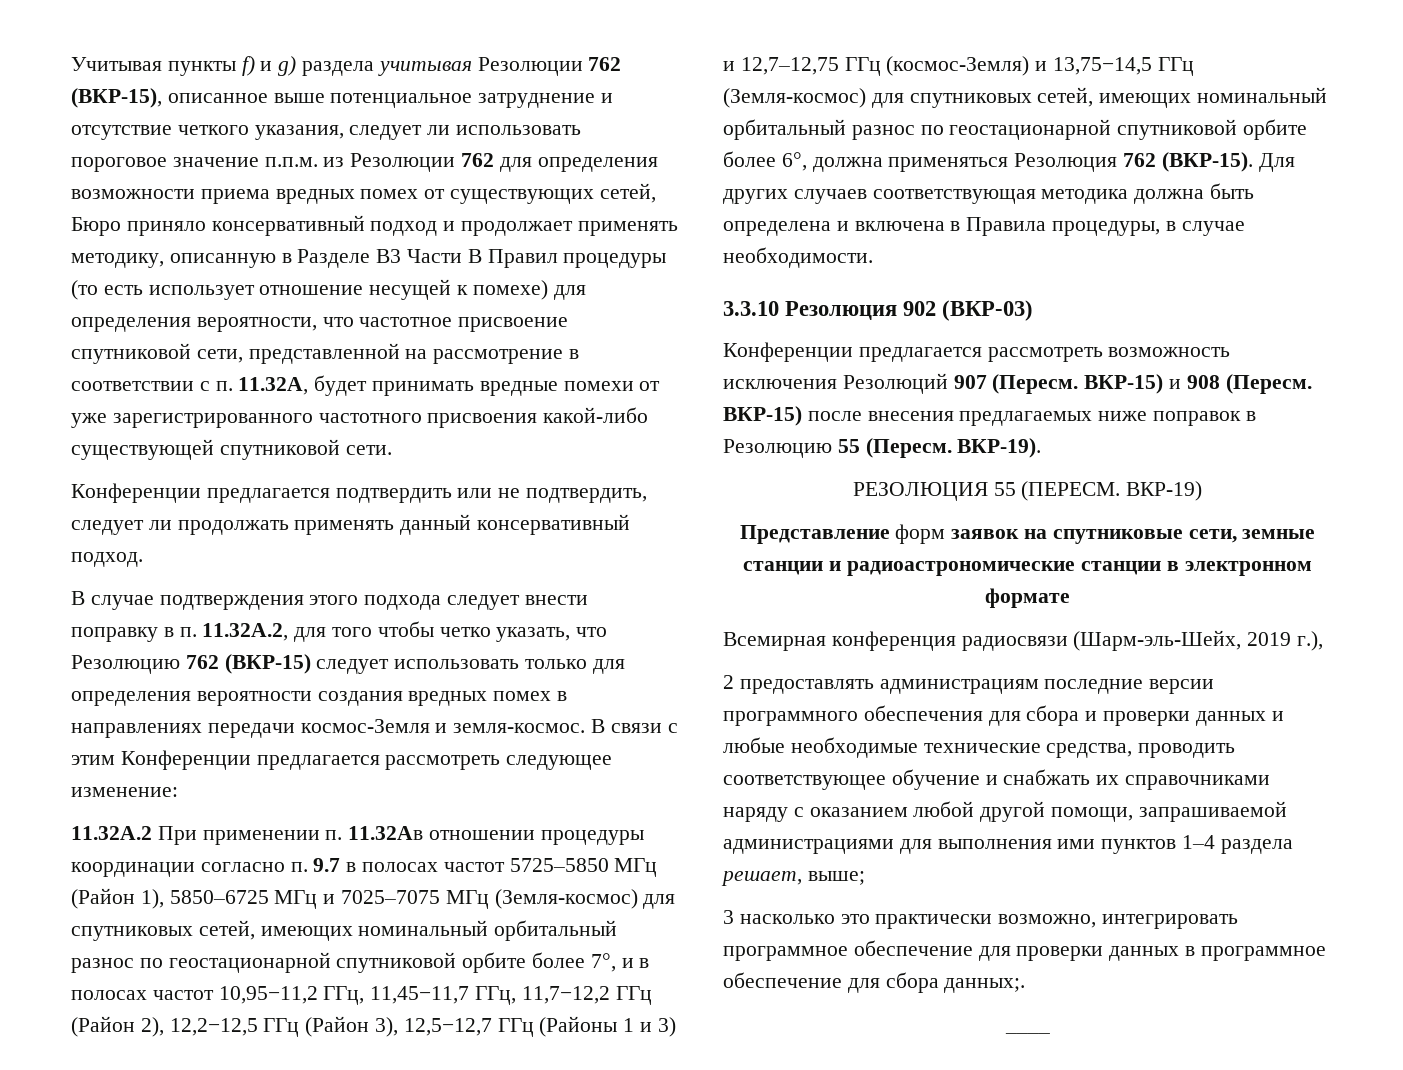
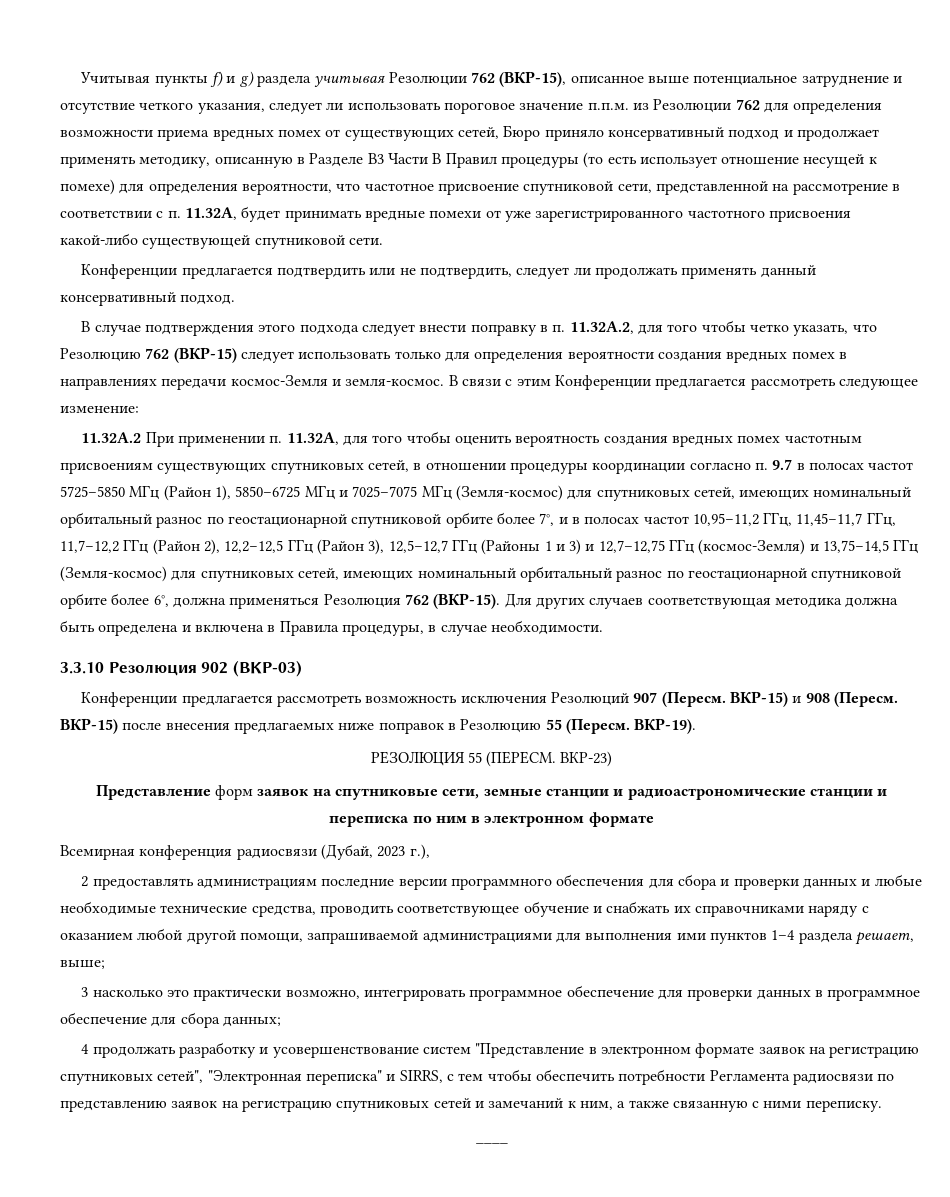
- 11.32A.2 При применении п. 11.32Aв отношении процедуры координации согласно п. 9.7 в полосах частот 5725–5850 МГц (Район 1), 5850–6725 МГц и 7025–7075 МГц (Земля-космос) для спутниковых сетей, имеющих номинальный орбитальный разнос по геостационарной спутниковой орбите более 7°, и в полосах частот 10,95−11,2 ГГц, 11,45−11,7 ГГц, 11,7−12,2 ГГц (Район 2), 12,2−12,5 ГГц (Район 3), 12,5−12,7 ГГц (Районы 1 и 3) и 12,7–12,75 ГГц (космос-Земля) и 13,75−14,5 ГГц (Земля-космос) для спутниковых сетей, имеющих номинальный орбитальный разнос по геостационарной спутниковой орбите более 6°, должна применяться Резолюция 762 (ВКР-15).
+ 11.32A.2 При применении п. 11.32A, для того чтобы оценить вероятность создания вредных помех частотным присвоениям существующих спутниковых сетей, в отношении процедуры координации согласно п. 9.7 в полосах частот 5725–5850 МГц (Район 1), 5850–6725 МГц и 7025–7075 МГц (Земля-космос) для спутниковых сетей, имеющих номинальный орбитальный разнос по геостационарной спутниковой орбите более 7°, и в полосах частот 10,95−11,2 ГГц, 11,45−11,7 ГГц, 11,7−12,2 ГГц (Район 2), 12,2−12,5 ГГц (Район 3), 12,5−12,7 ГГц (Районы 1 и 3) и 12,7–12,75 ГГц (космос-Земля) и 13,75−14,5 ГГц (Земля-космос) для спутниковых сетей, имеющих номинальный орбитальный разнос по геостационарной спутниковой орбите более 6°, должна применяться Резолюция 762 (ВКР-15).
- ВКР-19)
+ ВКР-23)
- Представление форм заявок на спутниковые сети, земные станции и радиоастрономические станции в электронном формате
+ Представление форм заявок на спутниковые сети, земные станции и радиоастрономические станции и переписка по ним в электронном формате
- Всемирная конференция радиосвязи (Шарм-эль-Шейх, 2019 г.),
+ Всемирная конференция радиосвязи (Дубай, 2023 г.),
- 3 насколько это практически возможно, интегрировать программное обеспечение для проверки данных в программное обеспечение для сбора данных;.
+ 3 насколько это практически возможно, интегрировать программное обеспечение для проверки данных в программное обеспечение для сбора данных;
+ 4 продолжать разработку и усовершенствование систем "Представление в электронном формате заявок на регистрацию спутниковых сетей", "Электронная переписка" и SIRRS, с тем чтобы обеспечить потребности Регламента радиосвязи по представлению заявок на регистрацию спутниковых сетей и замечаний к ним, а также связанную с ними переписку.

